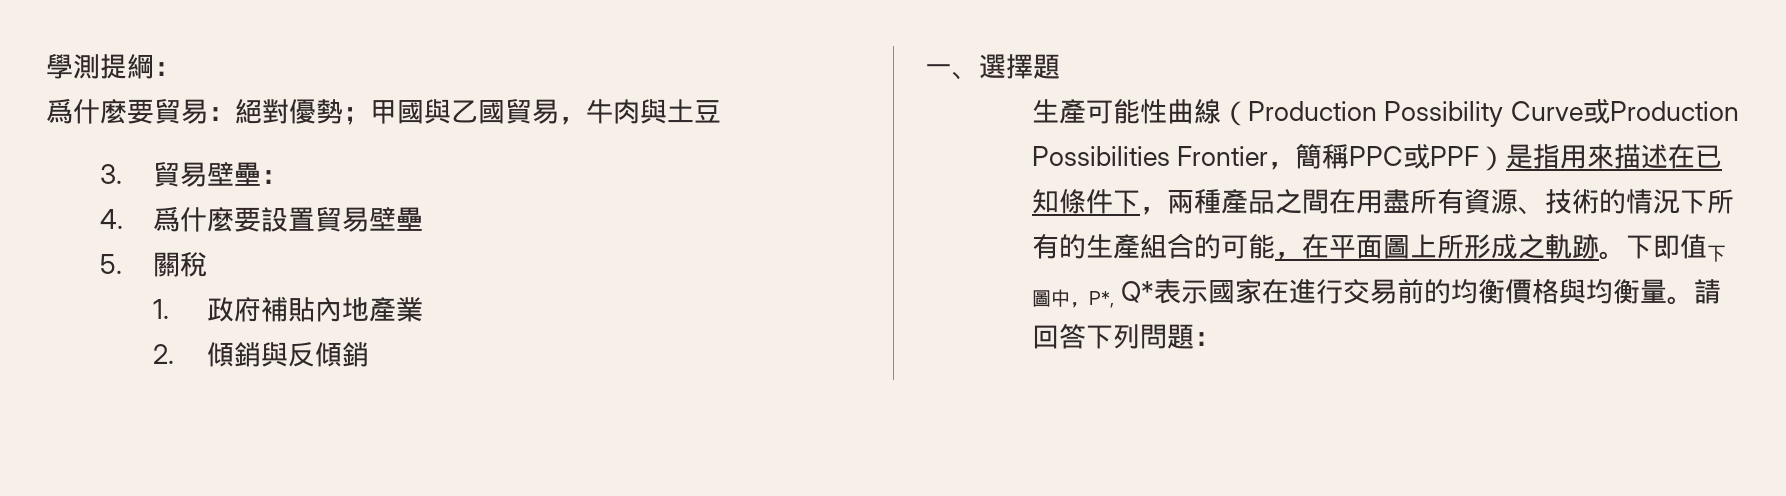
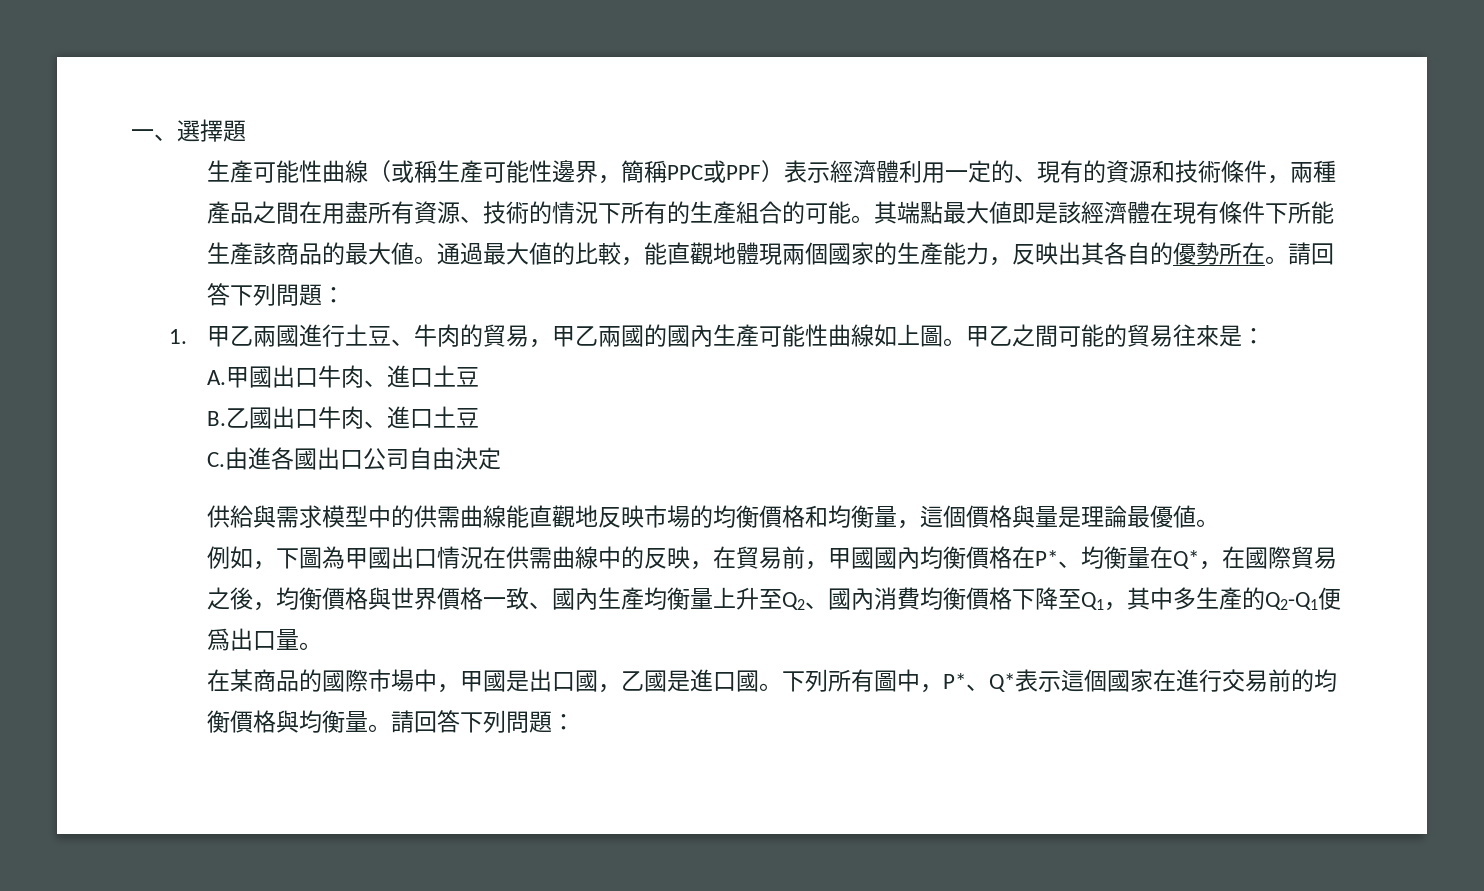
- 學測提綱：
- 爲什麼要貿易：絕對優勢；甲國與乙國貿易，牛肉與土豆
- 3.貿易壁壘：
- 4.爲什麼要設置貿易壁壘
- 5.關稅
- 1.政府補貼內地產業
- 2.傾銷與反傾銷
- 生產可能性曲線（Production Possibility Curve或Production Possibilities Frontier，簡稱PPC或PPF）是指用來描述在已知條件下，兩種產品之間在用盡所有資源、技術的情況下所有的生產組合的可能，在平面圖上所形成之軌跡。下即值下圖中，P*, Q*表示國家在進行交易前的均衡價格與均衡量。
+ 生產可能性曲線（或稱生產可能性邊界，簡稱PPC或PPF）表示經濟體利用一定的、現有的資源和技術條件，兩種產品之間在用盡所有資源、技術的情況下所有的生產組合的可能。其端點最大値即是該經濟體在現有條件下所能生產該商品的最大値。通過最大値的比較，能直觀地體現兩個國家的生產能力，反映出其各自的優勢所在。請回答下列問題：
+ 1.甲乙兩國進行土豆、牛肉的貿易，甲乙兩國的國內生產可能性曲線如上圖。甲乙之間可能的貿易往來是：
+ A.甲國出口牛肉、進口土豆
+ B.乙國出口牛肉、進口土豆
+ C.由進各國出口公司自由決定
+ 供給與需求模型中的供需曲線能直觀地反映市場的均衡價格和均衡量，這個價格與量是理論最優値。
+ 例如，下圖為甲國出口情況在供需曲線中的反映，在貿易前，甲國國內均衡價格在P*、均衡量在Q*，在國際貿易之後，均衡價格與世界價格一致、國內生產均衡量上升至Q2、國內消費均衡價格下降至Q1，其中多生產的Q2-Q1便爲出口量。
+ 在某商品的國際市場中，甲國是出口國，乙國是進口國。下列所有圖中，P*、Q*表示這個國家在進行交易前的均衡價格與均衡量。

